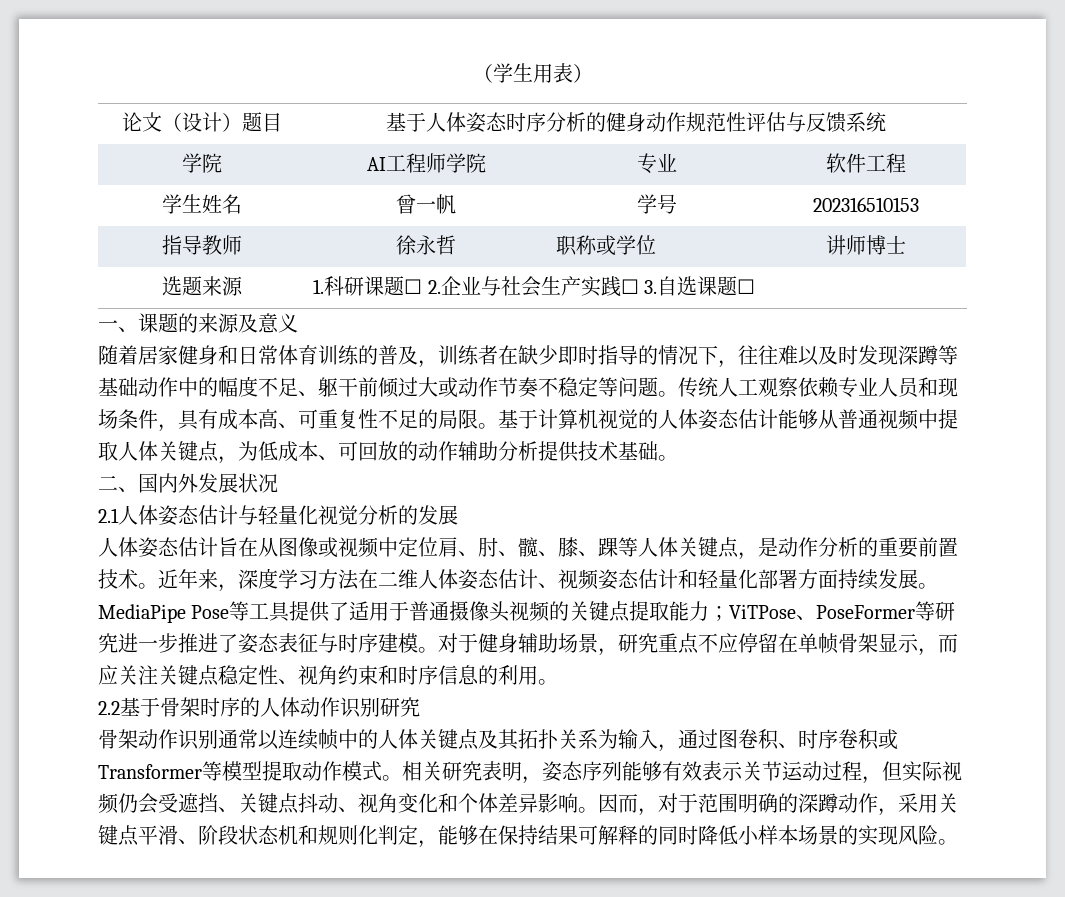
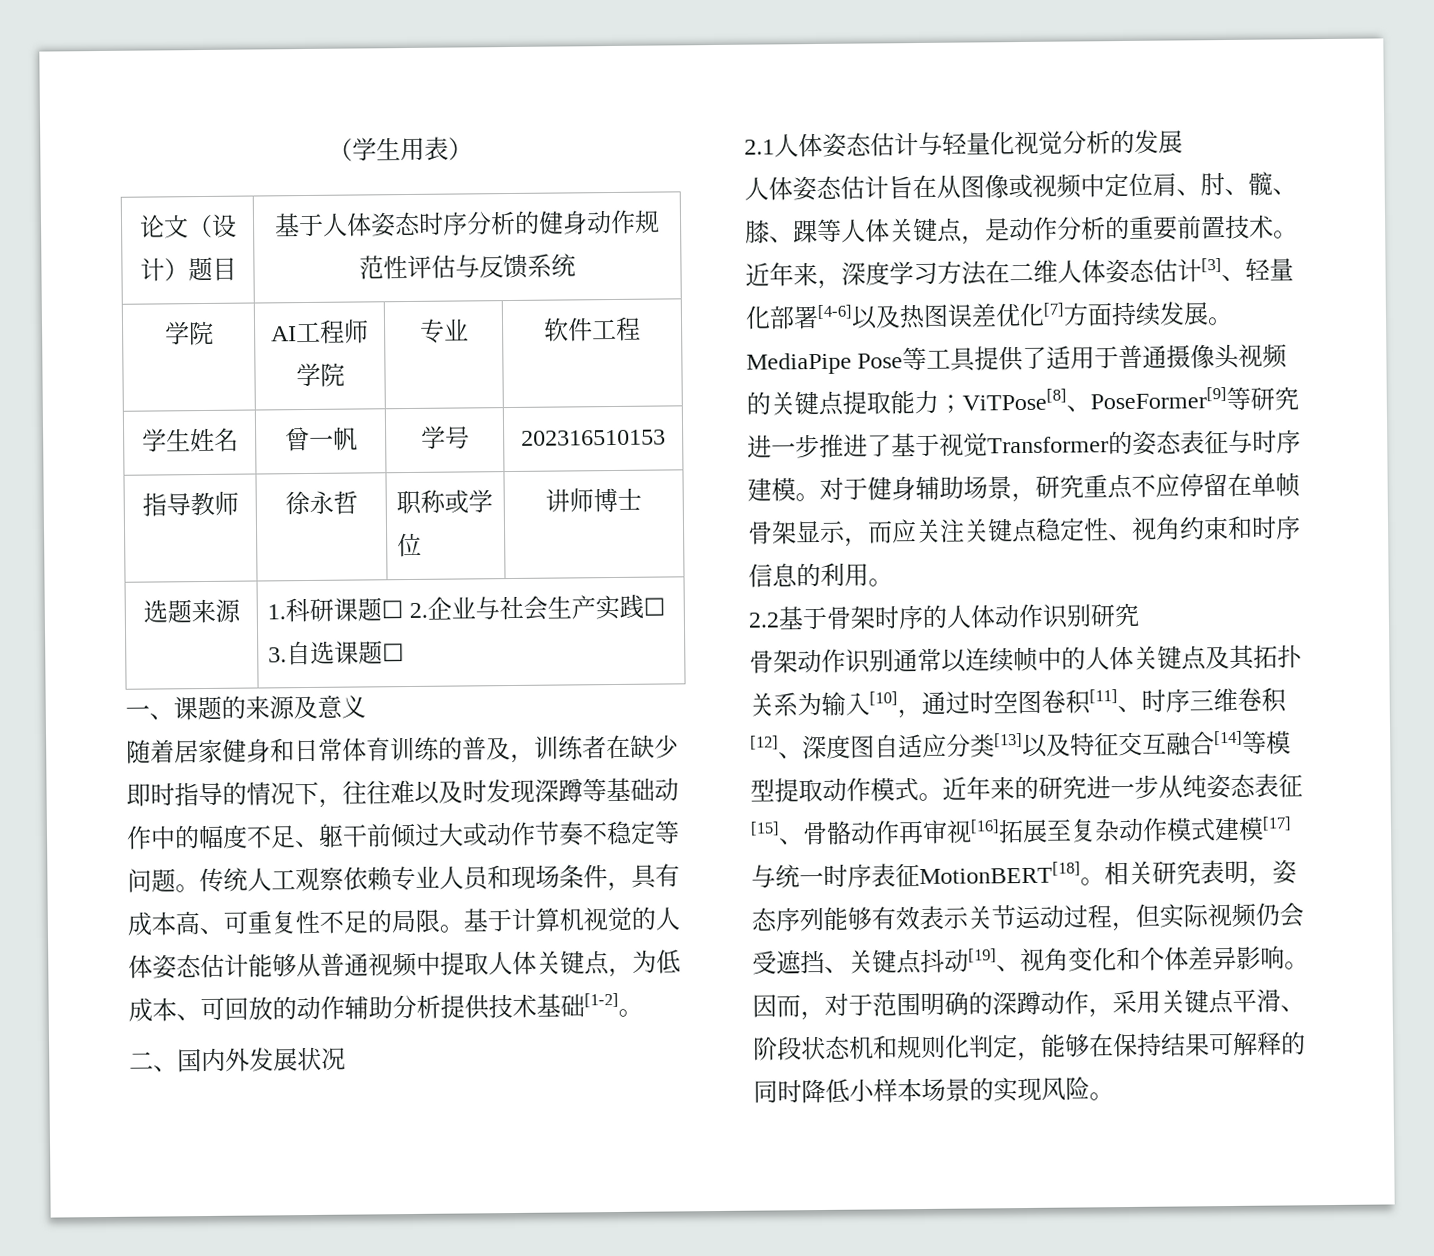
- 基于计算机视觉的人体姿态估计能够从普通视频中提取人体关键点，为低成本、可回放的动作辅助分析提供技术基础。
+ 基于计算机视觉的人体姿态估计能够从普通视频中提取人体关键点，为低成本、可回放的动作辅助分析提供技术基础[1-2]。
- 近年来，深度学习方法在二维人体姿态估计、视频姿态估计和轻量化部署方面持续发展。
+ 近年来，深度学习方法在二维人体姿态估计[3]、轻量化部署[4-6]以及热图误差优化[7]方面持续发展。
- MediaPipe Pose等工具提供了适用于普通摄像头视频的关键点提取能力；ViTPose、PoseFormer等研究进一步推进了姿态表征与时序建模。
+ MediaPipe Pose等工具提供了适用于普通摄像头视频的关键点提取能力；ViTPose[8]、PoseFormer[9]等研究进一步推进了基于视觉Transformer的姿态表征与时序建模。
- 骨架动作识别通常以连续帧中的人体关键点及其拓扑关系为输入，通过图卷积、时序卷积或Transformer等模型提取动作模式。
+ 骨架动作识别通常以连续帧中的人体关键点及其拓扑关系为输入[10]，通过时空图卷积[11]、时序三维卷积[12]、深度图自适应分类[13]以及特征交互融合[14]等模型提取动作模式。
+ 近年来的研究进一步从纯姿态表征[15]、骨骼动作再审视[16]拓展至复杂动作模式建模[17]与统一时序表征MotionBERT[18]。
- 相关研究表明，姿态序列能够有效表示关节运动过程，但实际视频仍会受遮挡、关键点抖动、视角变化和个体差异影响。
+ 相关研究表明，姿态序列能够有效表示关节运动过程，但实际视频仍会受遮挡、关键点抖动[19]、视角变化和个体差异影响。

